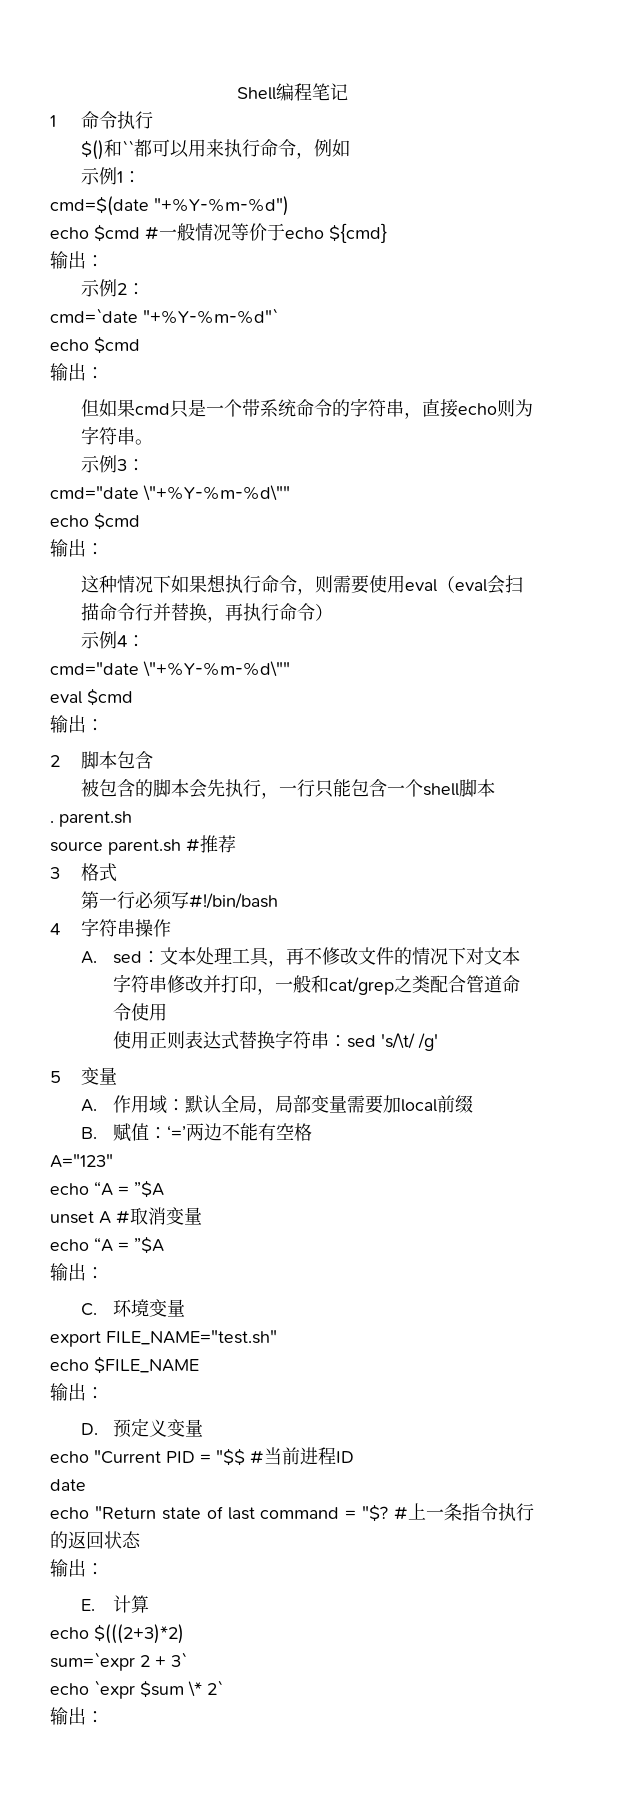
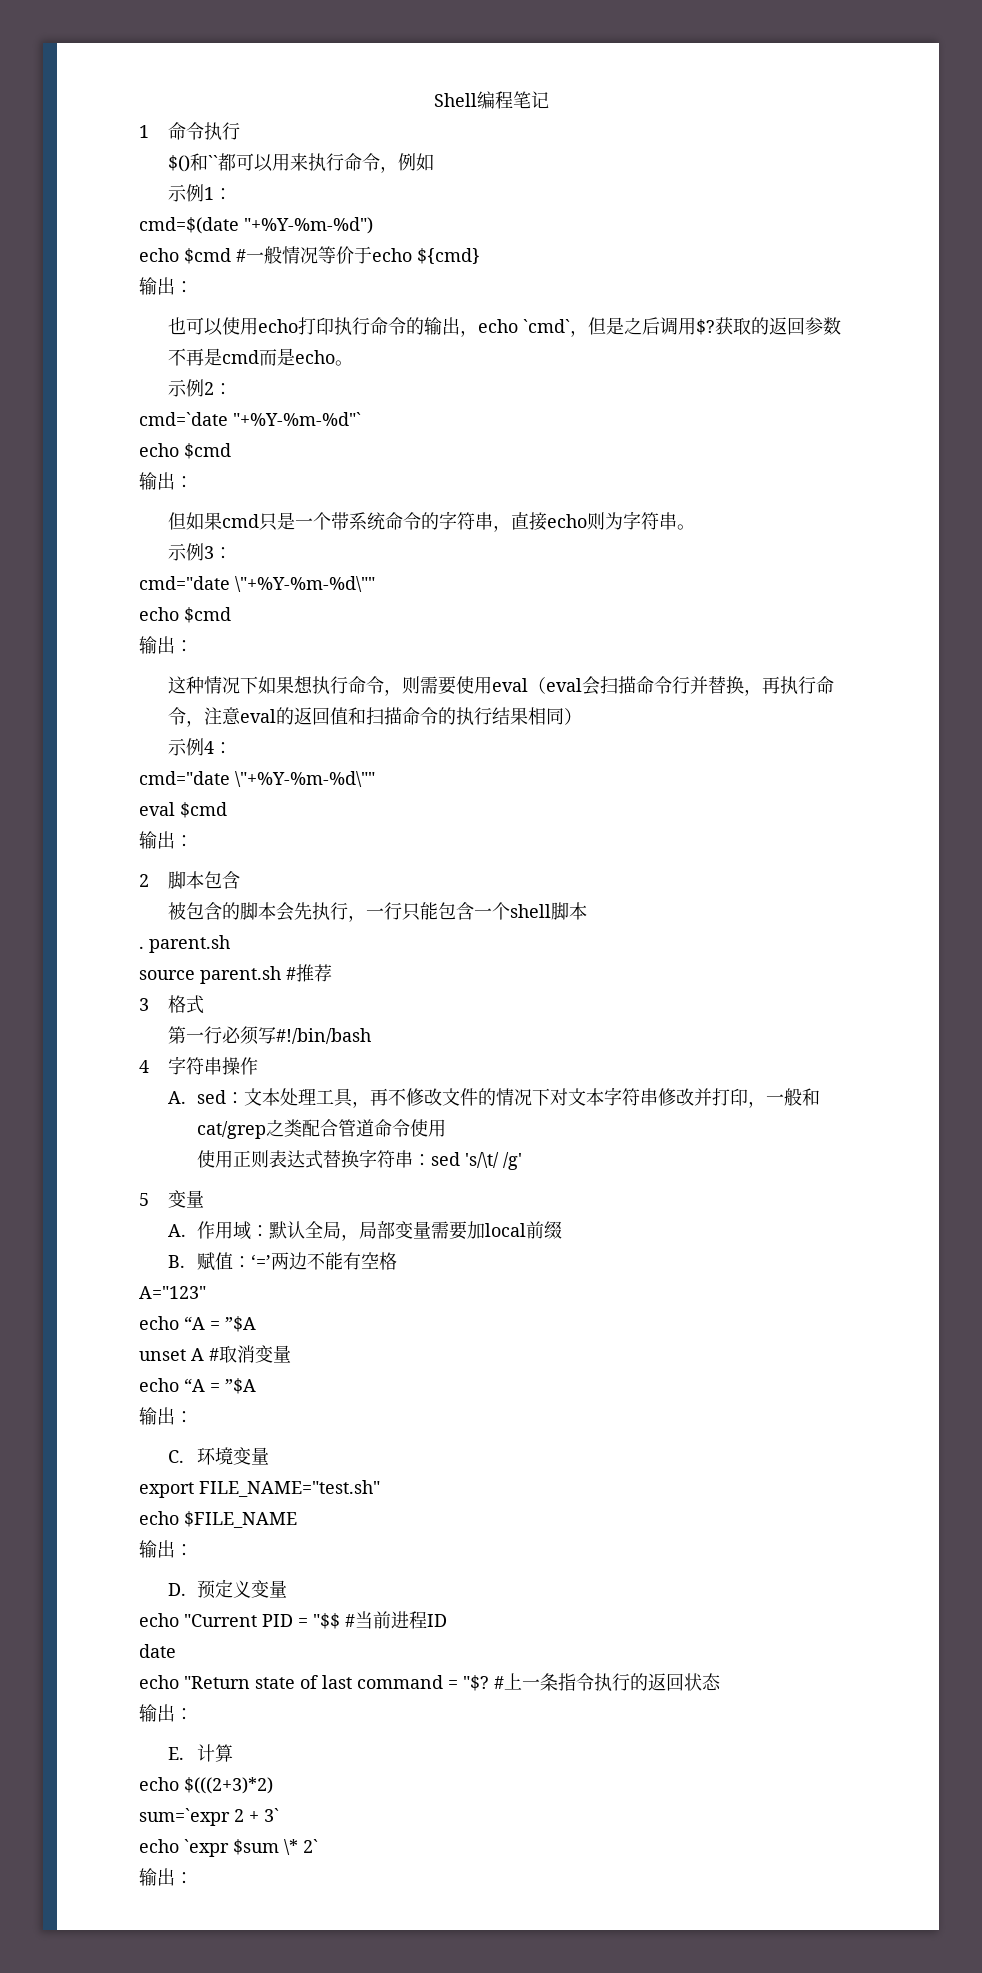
+ 也可以使用echo打印执行命令的输出，echo `cmd`，但是之后调用$?获取的返回参数不再是cmd而是echo。
- 这种情况下如果想执行命令，则需要使用eval（eval会扫描命令行并替换，再执行命令）
+ 这种情况下如果想执行命令，则需要使用eval（eval会扫描命令行并替换，再执行命令，注意eval的返回值和扫描命令的执行结果相同）

